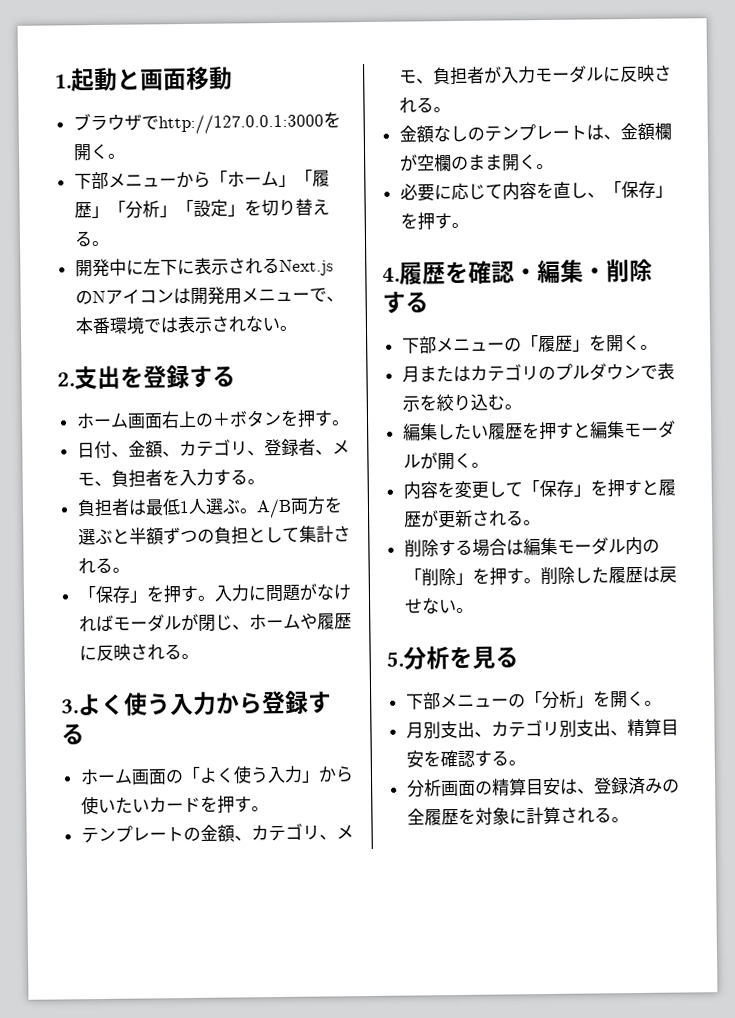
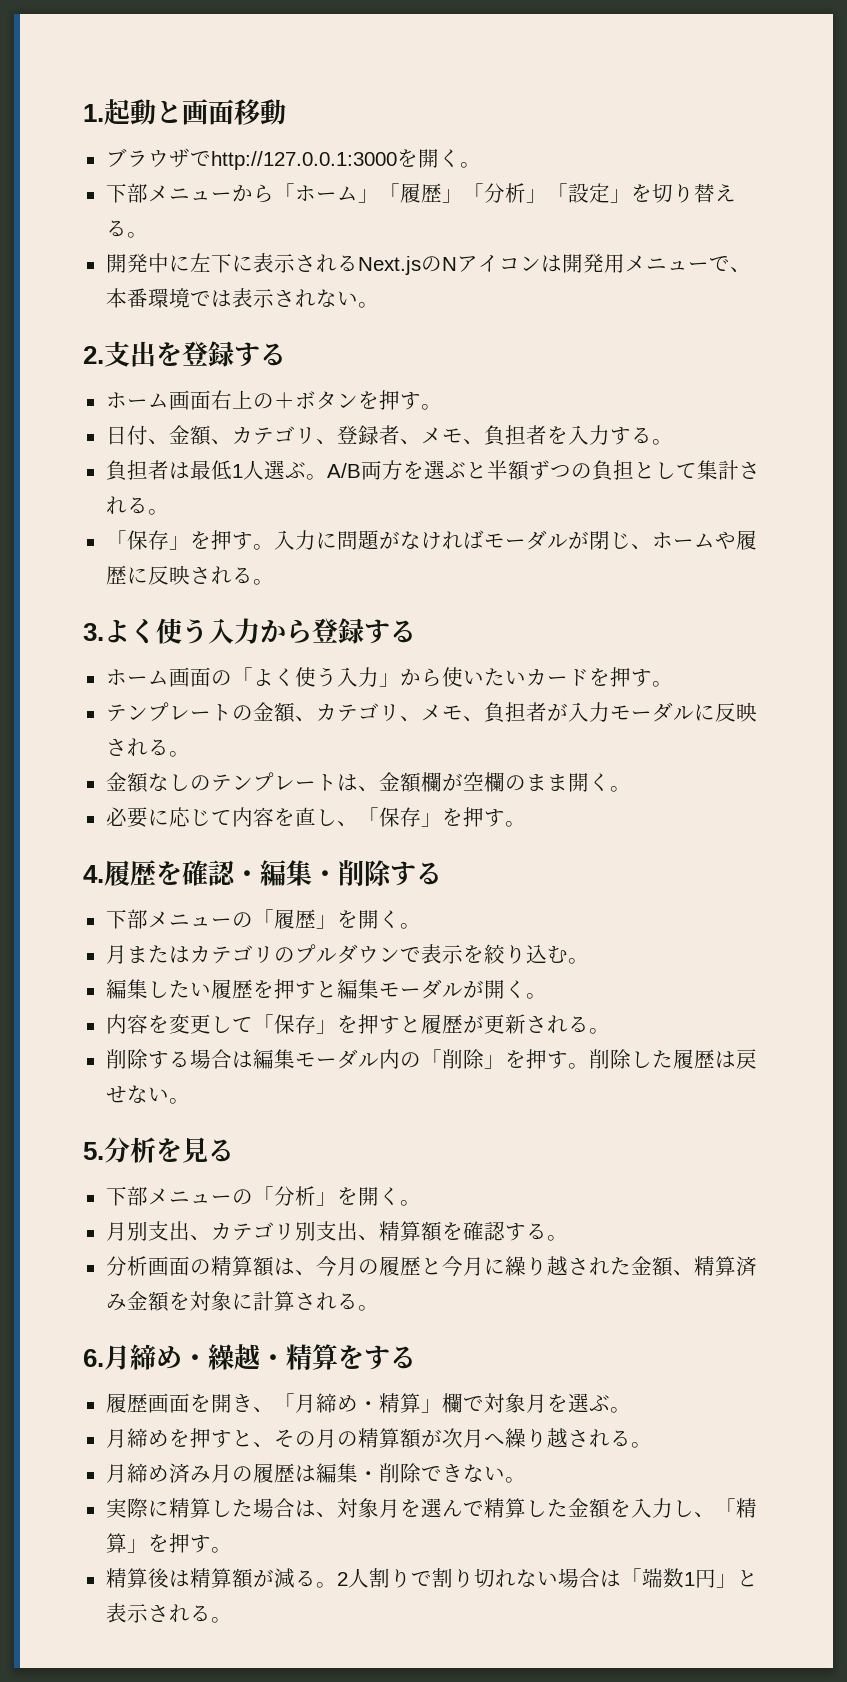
- 月別支出、カテゴリ別支出、精算目安を確認する。
+ 月別支出、カテゴリ別支出、精算額を確認する。
- 分析画面の精算目安は、登録済みの全履歴を対象に計算される。
+ 分析画面の精算額は、今月の履歴と今月に繰り越された金額、精算済み金額を対象に計算される。
+ 6.月締め・繰越・精算をする
+ 履歴画面を開き、「月締め・精算」欄で対象月を選ぶ。
+ 月締めを押すと、その月の精算額が次月へ繰り越される。
+ 月締め済み月の履歴は編集・削除できない。
+ 実際に精算した場合は、対象月を選んで精算した金額を入力し、「精算」を押す。
+ 精算後は精算額が減る。2人割りで割り切れない場合は「端数1円」と表示される。

